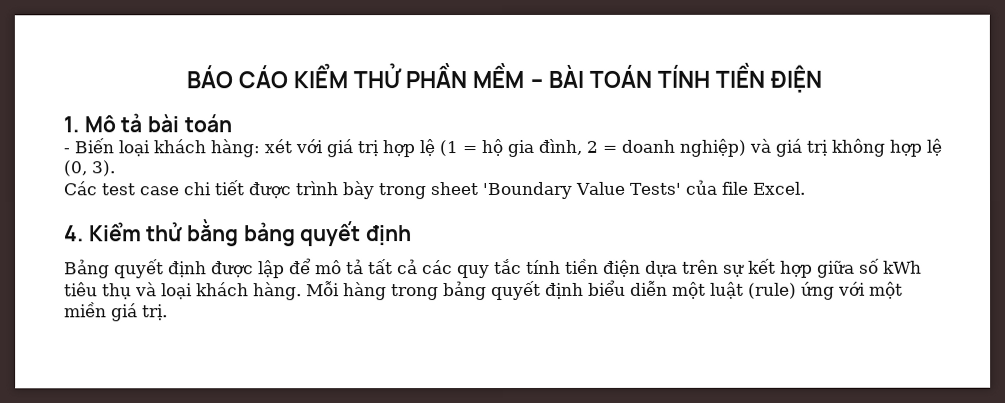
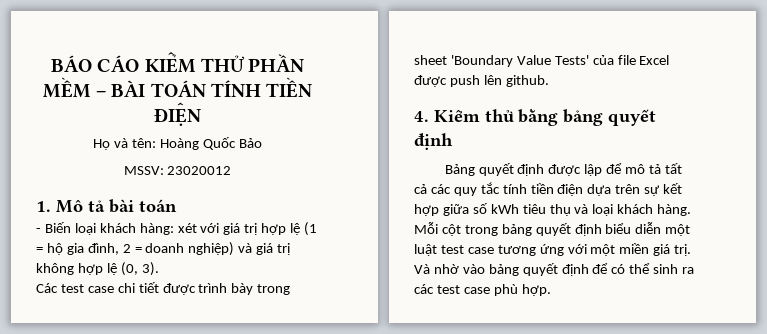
+ Họ và tên: Hoàng Quốc Bảo
+ MSSV: 23020012
- Các test case chi tiết được trình bày trong sheet 'Boundary Value Tests' của file Excel.
+ Các test case chi tiết được trình bày trong sheet 'Boundary Value Tests' của file Excel được push lên github.
- Mỗi hàng trong bảng quyết định biểu diễn một luật (rule) ứng với một miền giá trị.
+ Mỗi cột trong bảng quyết định biểu diễn một luật test case tương ứng với một miền giá trị.
+ Và nhờ vào bảng quyết định để có thể sinh ra các test case phù hợp.

